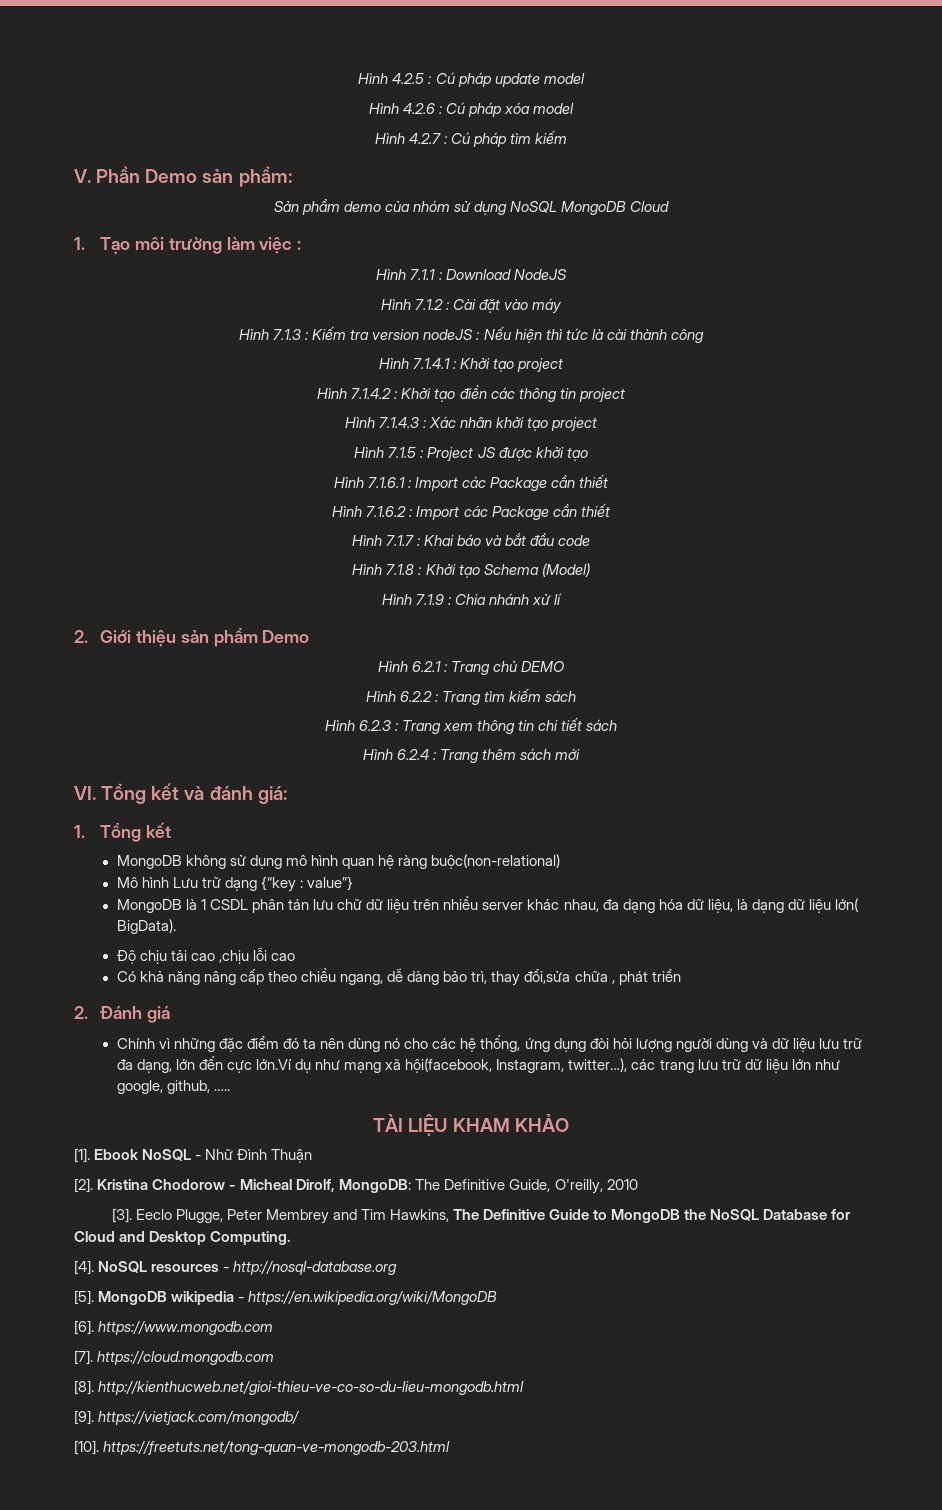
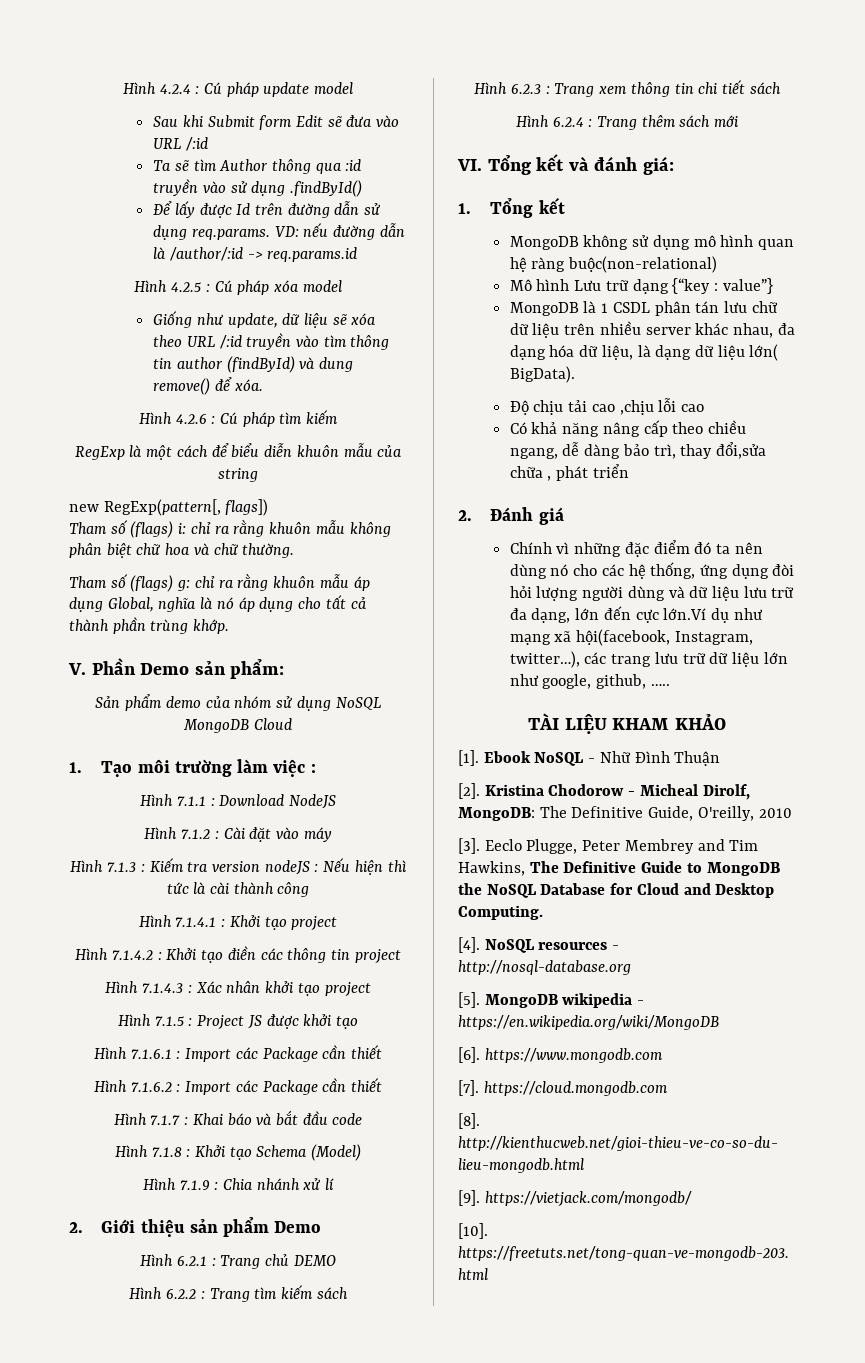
- Hình 4.2.5 : Cú pháp update model
+ Hình 4.2.4 : Cú pháp update model
- Hình 4.2.6 : Cú pháp xóa model
+ Sau khi Submit form Edit sẽ đưa vào URL /:id
+ Ta sẽ tìm Author thông qua :id truyền vào sử dụng .findById()
+ Để lấy được Id trên đường dẫn sử dụng req.params. VD: nếu đường dẫn là /author/:id -> req.params.id
+ Hình 4.2.5 : Cú pháp xóa model
- Hình 4.2.7 : Cú pháp tìm kiếm
+ Giống như update, dữ liệu sẽ xóa theo URL /:id truyền vào tìm thông tin author (findById) và dung remove() để xóa.
+ Hình 4.2.6 : Cú pháp tìm kiếm
+ RegExp là một cách để biểu diễn khuôn mẫu của string
+ new RegExp(pattern[, flags])
+ Tham số (flags) i: chỉ ra rằng khuôn mẫu không phân biệt chữ hoa và chữ thường.
+ Tham số (flags) g: chỉ ra rằng khuôn mẫu áp dụng Global, nghĩa là nó áp dụng cho tất cả thành phần trùng khớp.

